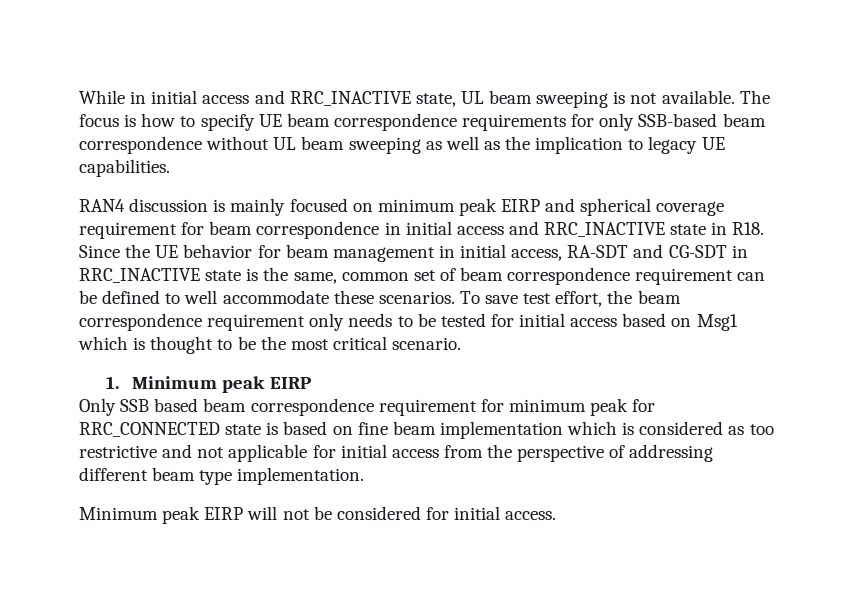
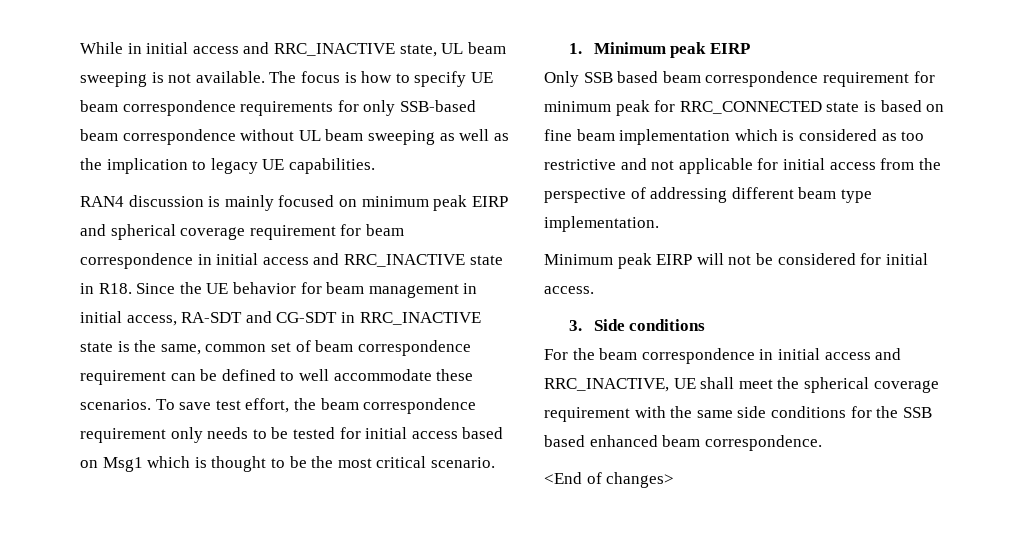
+ 3. Side conditions
+ For the beam correspondence in initial access and RRC_INACTIVE, UE shall meet the spherical coverage requirement with the same side conditions for the SSB based enhanced beam correspondence.
+ <End of changes>

